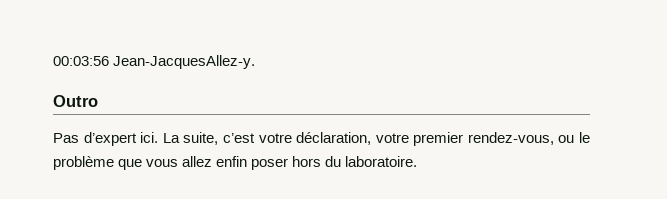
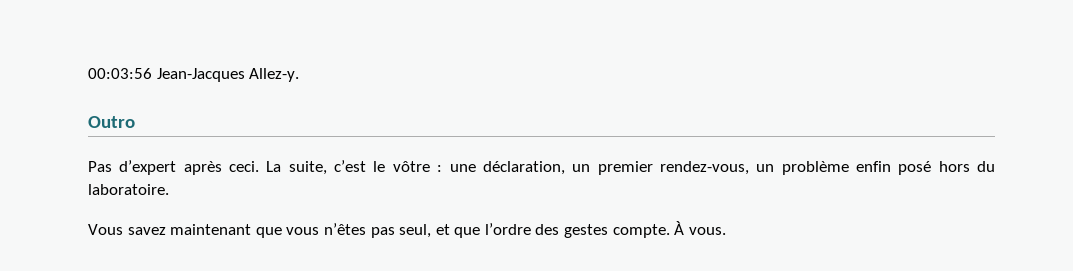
- 00:03:56 Jean-JacquesAllez-y.
+ 00:03:56 Jean-Jacques Allez-y.
- Pas d’expert ici.
+ Pas d’expert après ceci.
- La suite, c’est votre déclaration, votre premier rendez-vous, ou le problème que vous allez enfin poser hors du laboratoire.
+ La suite, c’est le vôtre : une déclaration, un premier rendez-vous, un problème enfin posé hors du laboratoire.
+ Vous savez maintenant que vous n’êtes pas seul, et que l’ordre des gestes compte. À vous.

